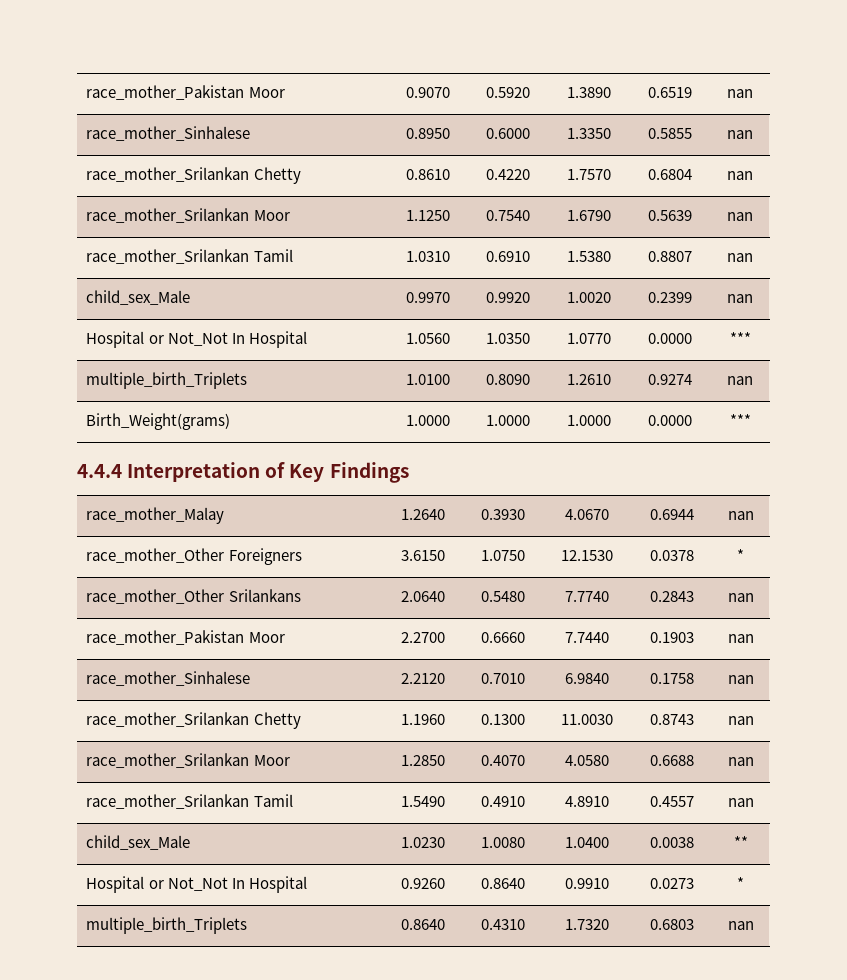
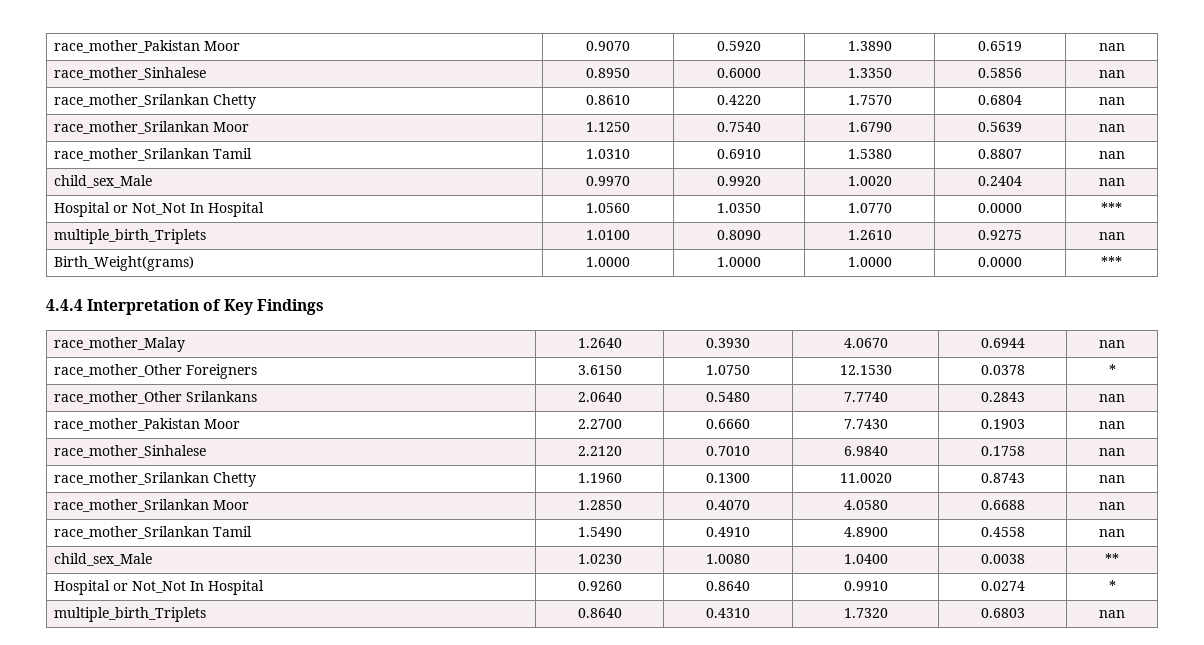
- race_mother_Sinhalese | 0.8950 | 0.6000 | 1.3350 | 0.5855 | nan
+ race_mother_Sinhalese | 0.8950 | 0.6000 | 1.3350 | 0.5856 | nan
- child_sex_Male | 0.9970 | 0.9920 | 1.0020 | 0.2399 | nan
+ child_sex_Male | 0.9970 | 0.9920 | 1.0020 | 0.2404 | nan
- multiple_birth_Triplets | 1.0100 | 0.8090 | 1.2610 | 0.9274 | nan
+ multiple_birth_Triplets | 1.0100 | 0.8090 | 1.2610 | 0.9275 | nan
- race_mother_Pakistan Moor | 2.2700 | 0.6660 | 7.7440 | 0.1903 | nan
+ race_mother_Pakistan Moor | 2.2700 | 0.6660 | 7.7430 | 0.1903 | nan
- race_mother_Srilankan Chetty | 1.1960 | 0.1300 | 11.0030 | 0.8743 | nan
+ race_mother_Srilankan Chetty | 1.1960 | 0.1300 | 11.0020 | 0.8743 | nan
- race_mother_Srilankan Tamil | 1.5490 | 0.4910 | 4.8910 | 0.4557 | nan
+ race_mother_Srilankan Tamil | 1.5490 | 0.4910 | 4.8900 | 0.4558 | nan
- Hospital or Not_Not In Hospital | 0.9260 | 0.8640 | 0.9910 | 0.0273 | *
+ Hospital or Not_Not In Hospital | 0.9260 | 0.8640 | 0.9910 | 0.0274 | *

